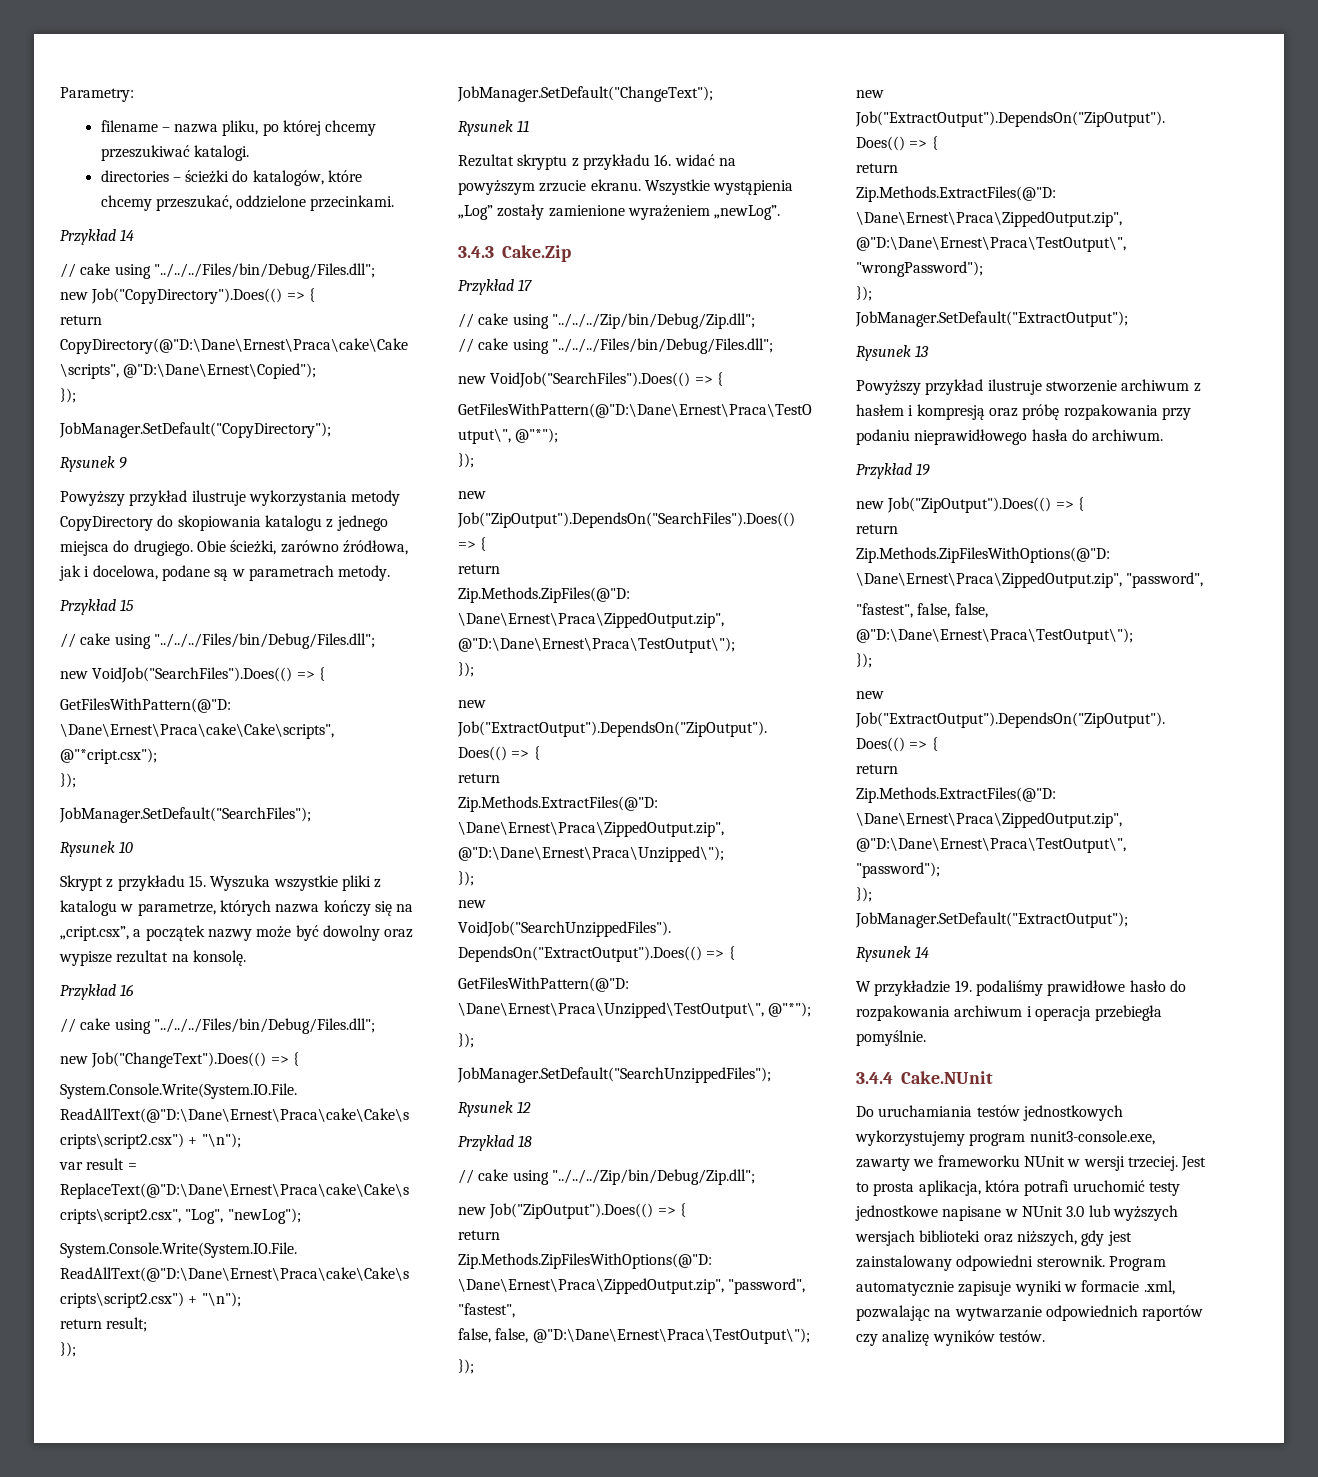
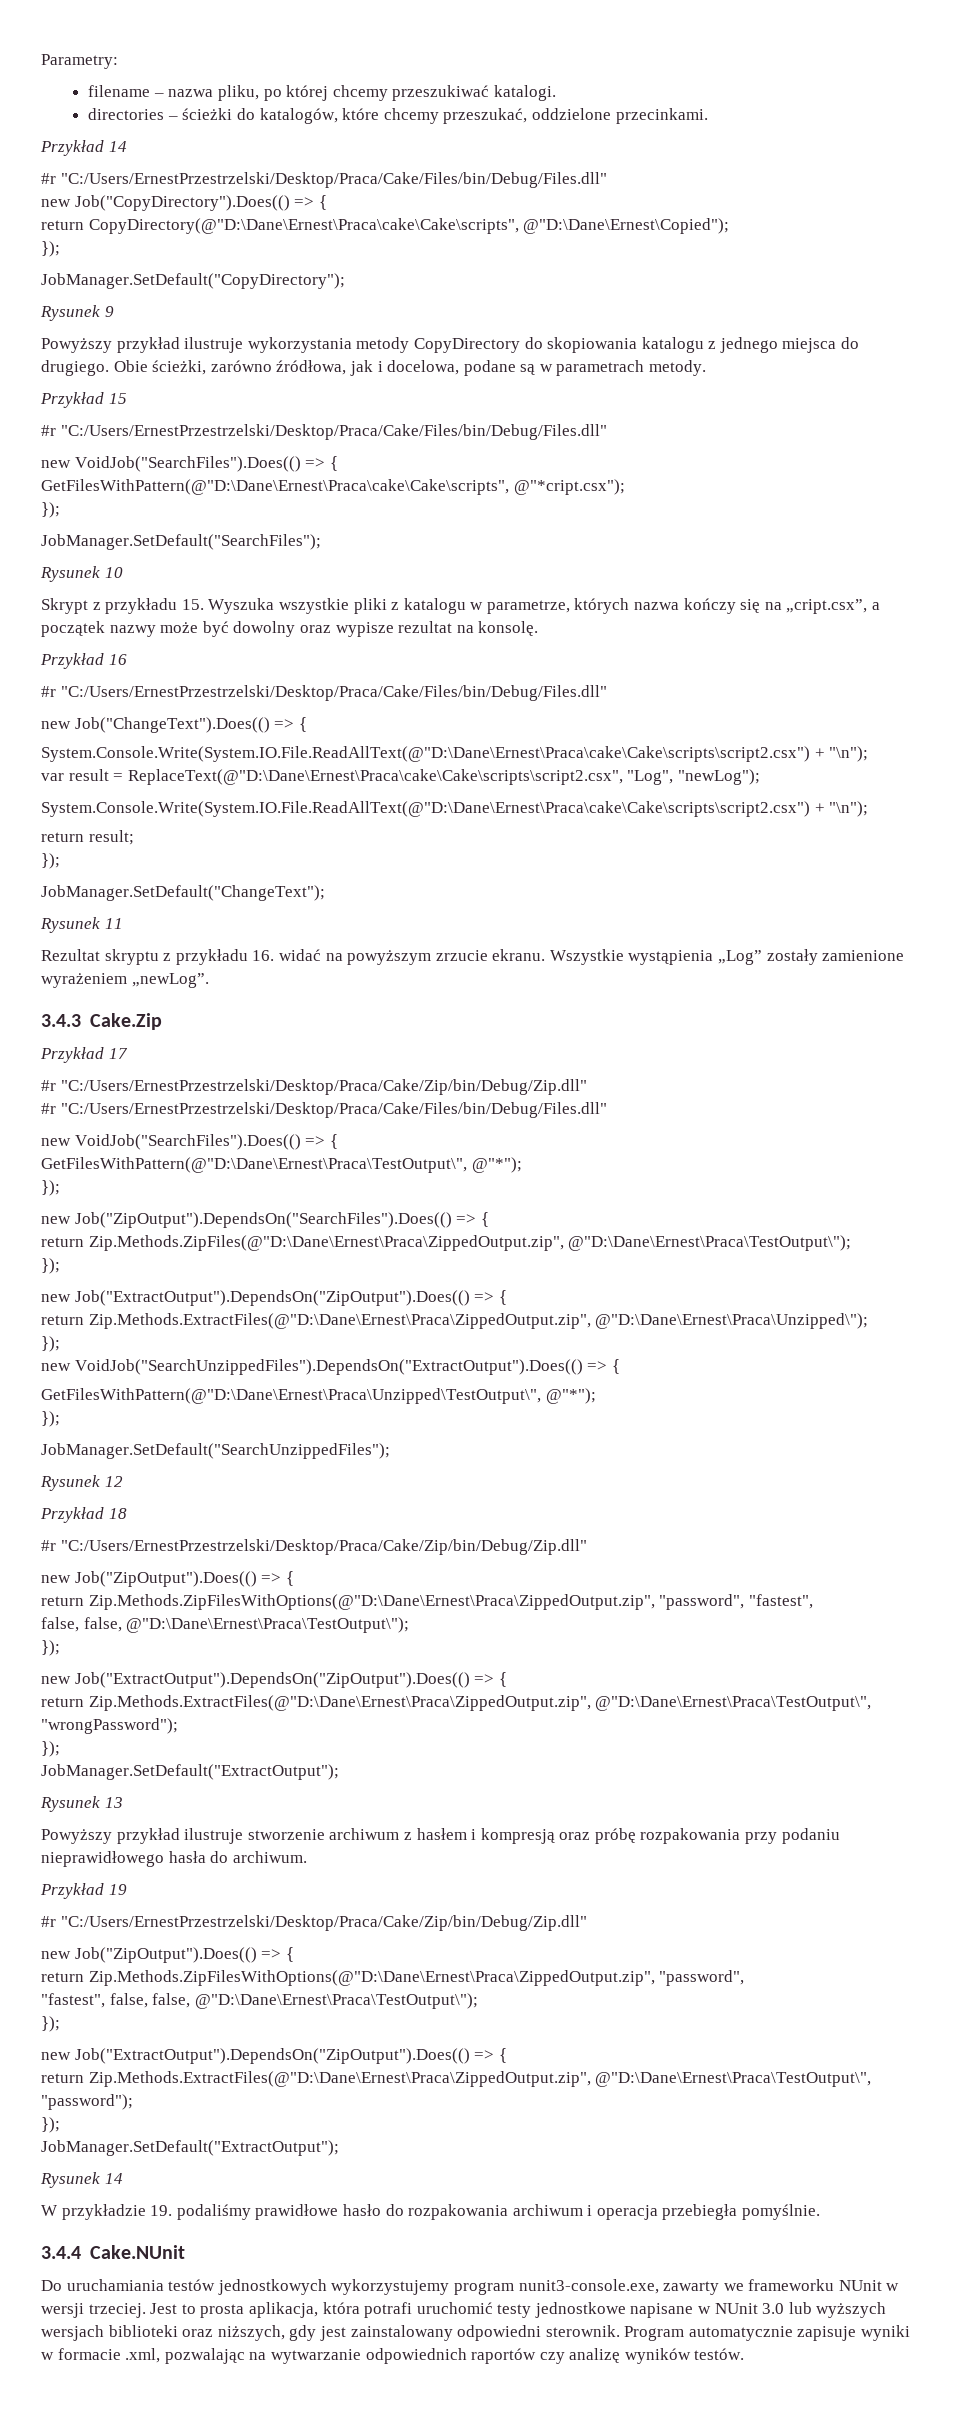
  Przykład 14
- // cake using "../../../Files/bin/Debug/Files.dll";
+ #r "C:/Users/ErnestPrzestrzelski/Desktop/Praca/Cake/Files/bin/Debug/Files.dll"
  Przykład 15
- // cake using "../../../Files/bin/Debug/Files.dll";
+ #r "C:/Users/ErnestPrzestrzelski/Desktop/Praca/Cake/Files/bin/Debug/Files.dll"
  Przykład 16
- // cake using "../../../Files/bin/Debug/Files.dll";
+ #r "C:/Users/ErnestPrzestrzelski/Desktop/Praca/Cake/Files/bin/Debug/Files.dll"
  Przykład 17
- // cake using "../../../Zip/bin/Debug/Zip.dll";
- // cake using "../../../Files/bin/Debug/Files.dll";
+ #r "C:/Users/ErnestPrzestrzelski/Desktop/Praca/Cake/Zip/bin/Debug/Zip.dll"
+ #r "C:/Users/ErnestPrzestrzelski/Desktop/Praca/Cake/Files/bin/Debug/Files.dll"
  Przykład 18
- // cake using "../../../Zip/bin/Debug/Zip.dll";
+ #r "C:/Users/ErnestPrzestrzelski/Desktop/Praca/Cake/Zip/bin/Debug/Zip.dll"
  Przykład 19
+ #r "C:/Users/ErnestPrzestrzelski/Desktop/Praca/Cake/Zip/bin/Debug/Zip.dll"

